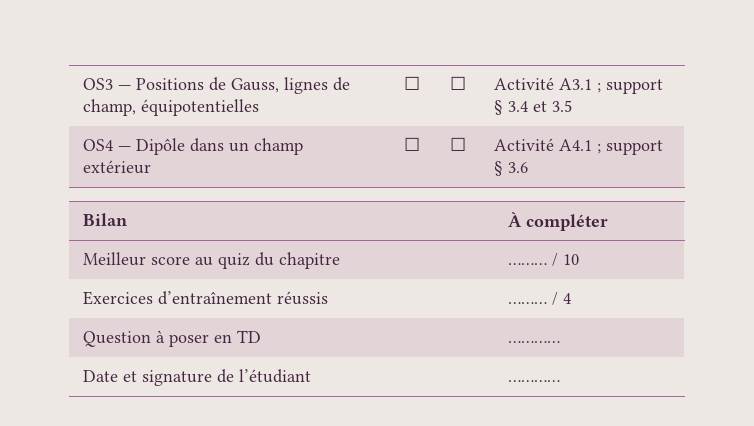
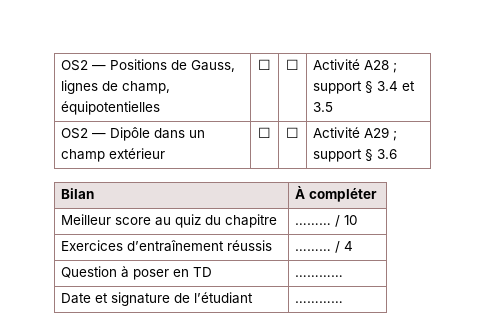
- OS3 — Positions de Gauss, lignes de champ, équipotentielles | ☐ | ☐ | Activité A3.1 ; support § 3.4 et 3.5
+ OS2 — Positions de Gauss, lignes de champ, équipotentielles | ☐ | ☐ | Activité A28 ; support § 3.4 et 3.5
- OS4 — Dipôle dans un champ extérieur | ☐ | ☐ | Activité A4.1 ; support § 3.6
+ OS2 — Dipôle dans un champ extérieur | ☐ | ☐ | Activité A29 ; support § 3.6

